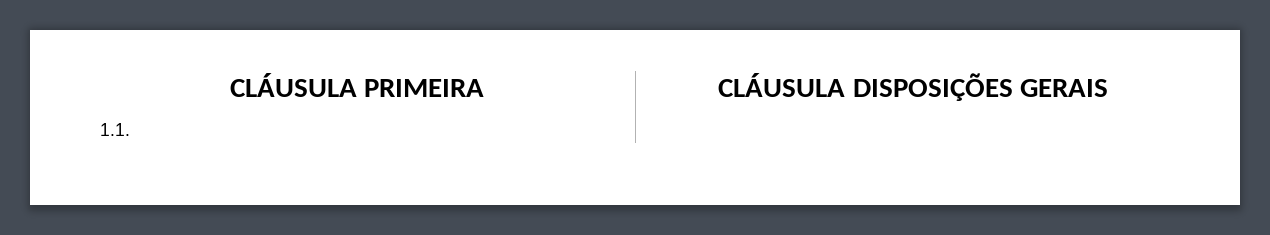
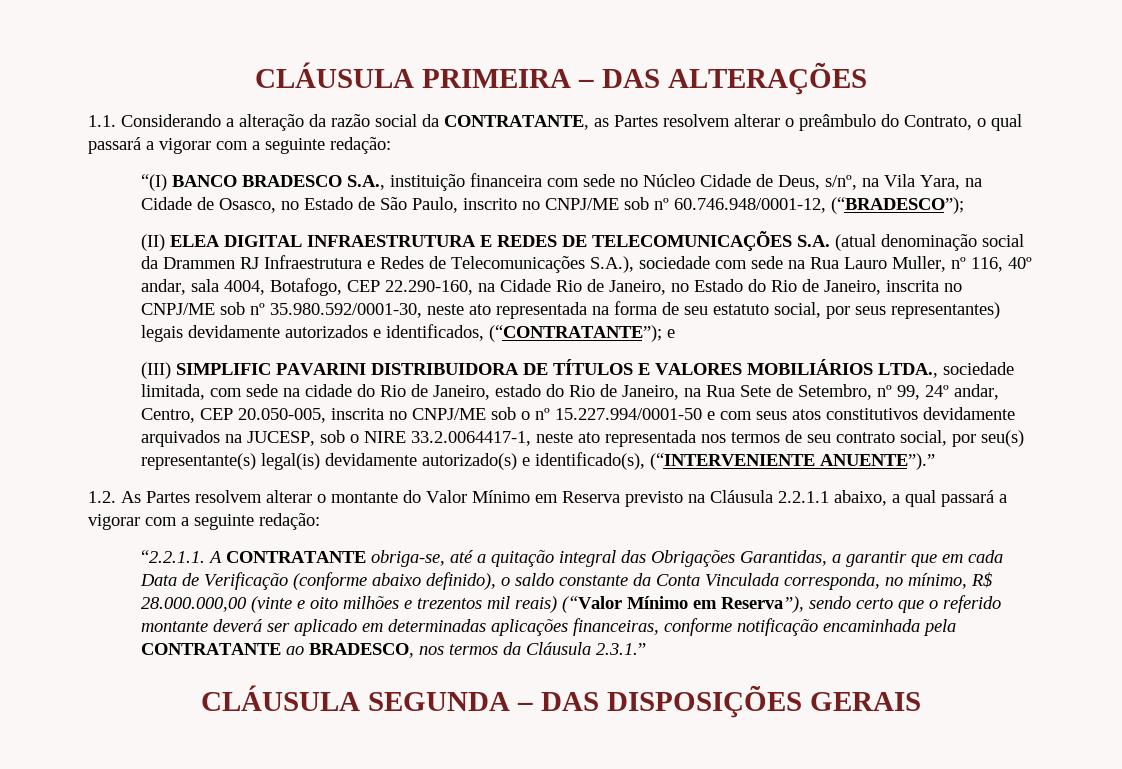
- CLÁUSULA PRIMEIRA
- 1.1.
- CLÁUSULA DISPOSIÇÕES GERAIS
+ CLÁUSULA PRIMEIRA – DAS ALTERAÇÕES
+ 1.1. Considerando a alteração da razão social da CONTRATANTE, as Partes resolvem alterar o preâmbulo do Contrato, o qual passará a vigorar com a seguinte redação:
+ “(I) BANCO BRADESCO S.A., instituição financeira com sede no Núcleo Cidade de Deus, s/nº, na Vila Yara, na Cidade de Osasco, no Estado de São Paulo, inscrito no CNPJ/ME sob nº 60.746.948/0001-12, (“BRADESCO”);
+ (II) ELEA DIGITAL INFRAESTRUTURA E REDES DE TELECOMUNICAÇÕES S.A. (atual denominação social da Drammen RJ Infraestrutura e Redes de Telecomunicações S.A.), sociedade com sede na Rua Lauro Muller, nº 116, 40º andar, sala 4004, Botafogo, CEP 22.290-160, na Cidade Rio de Janeiro, no Estado do Rio de Janeiro, inscrita no CNPJ/ME sob nº 35.980.592/0001-30, neste ato representada na forma de seu estatuto social, por seus representantes) legais devidamente autorizados e identificados, (“CONTRATANTE”); e
+ (III) SIMPLIFIC PAVARINI DISTRIBUIDORA DE TÍTULOS E VALORES MOBILIÁRIOS LTDA., sociedade limitada, com sede na cidade do Rio de Janeiro, estado do Rio de Janeiro, na Rua Sete de Setembro, nº 99, 24º andar, Centro, CEP 20.050-005, inscrita no CNPJ/ME sob o nº 15.227.994/0001-50 e com seus atos constitutivos devidamente arquivados na JUCESP, sob o NIRE 33.2.0064417-1, neste ato representada nos termos de seu contrato social, por seu(s) representante(s) legal(is) devidamente autorizado(s) e identificado(s), (“INTERVENIENTE ANUENTE”).”
+ 1.2. As Partes resolvem alterar o montante do Valor Mínimo em Reserva previsto na Cláusula 2.2.1.1 abaixo, a qual passará a vigorar com a seguinte redação:
+ “2.2.1.1. A CONTRATANTE obriga-se, até a quitação integral das Obrigações Garantidas, a garantir que em cada Data de Verificação (conforme abaixo definido), o saldo constante da Conta Vinculada corresponda, no mínimo, R$ 28.000.000,00 (vinte e oito milhões e trezentos mil reais) (“Valor Mínimo em Reserva”), sendo certo que o referido montante deverá ser aplicado em determinadas aplicações financeiras, conforme notificação encaminhada pela CONTRATANTE ao BRADESCO, nos termos da Cláusula 2.3.1.”
+ CLÁUSULA SEGUNDA – DAS DISPOSIÇÕES GERAIS

